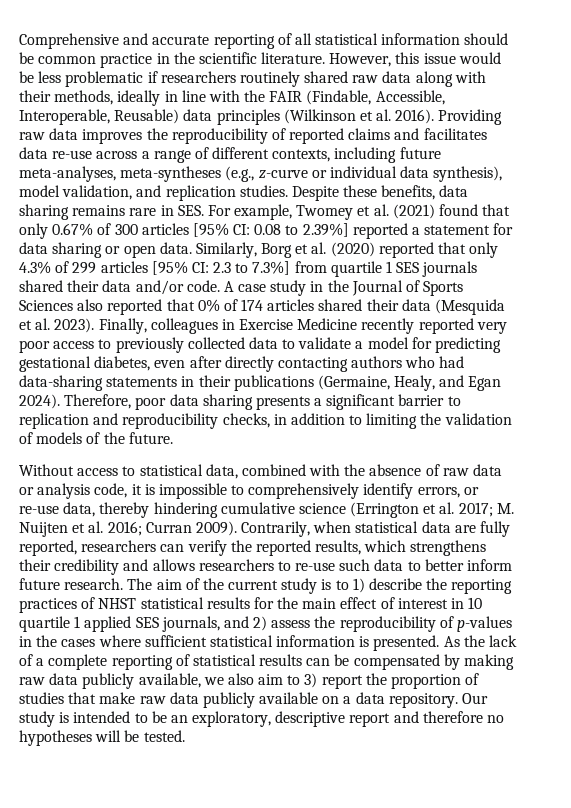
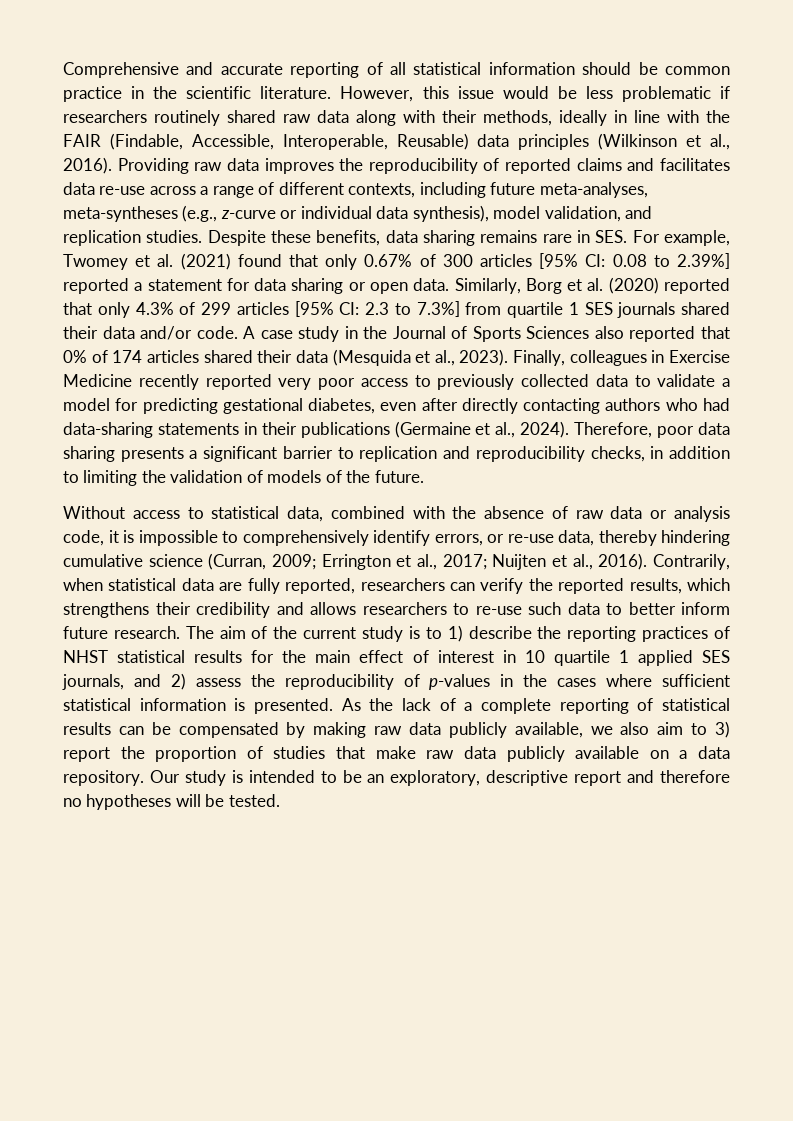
- However, this issue would be less problematic if researchers routinely shared raw data along with their methods, ideally in line with the FAIR (Findable, Accessible, Interoperable, Reusable) data principles (Wilkinson et al. 2016).
+ However, this issue would be less problematic if researchers routinely shared raw data along with their methods, ideally in line with the FAIR (Findable, Accessible, Interoperable, Reusable) data principles (Wilkinson et al., 2016).
- A case study in the Journal of Sports Sciences also reported that 0% of 174 articles shared their data (Mesquida et al. 2023).
+ A case study in the Journal of Sports Sciences also reported that 0% of 174 articles shared their data (Mesquida et al., 2023).
- Finally, colleagues in Exercise Medicine recently reported very poor access to previously collected data to validate a model for predicting gestational diabetes, even after directly contacting authors who had data-sharing statements in their publications (Germaine, Healy, and Egan 2024).
+ Finally, colleagues in Exercise Medicine recently reported very poor access to previously collected data to validate a model for predicting gestational diabetes, even after directly contacting authors who had data-sharing statements in their publications (Germaine et al., 2024).
- Without access to statistical data, combined with the absence of raw data or analysis code, it is impossible to comprehensively identify errors, or re-use data, thereby hindering cumulative science (Errington et al. 2017; M. Nuijten et al. 2016; Curran 2009).
+ Without access to statistical data, combined with the absence of raw data or analysis code, it is impossible to comprehensively identify errors, or re-use data, thereby hindering cumulative science (Curran, 2009; Errington et al., 2017; Nuijten et al., 2016).

